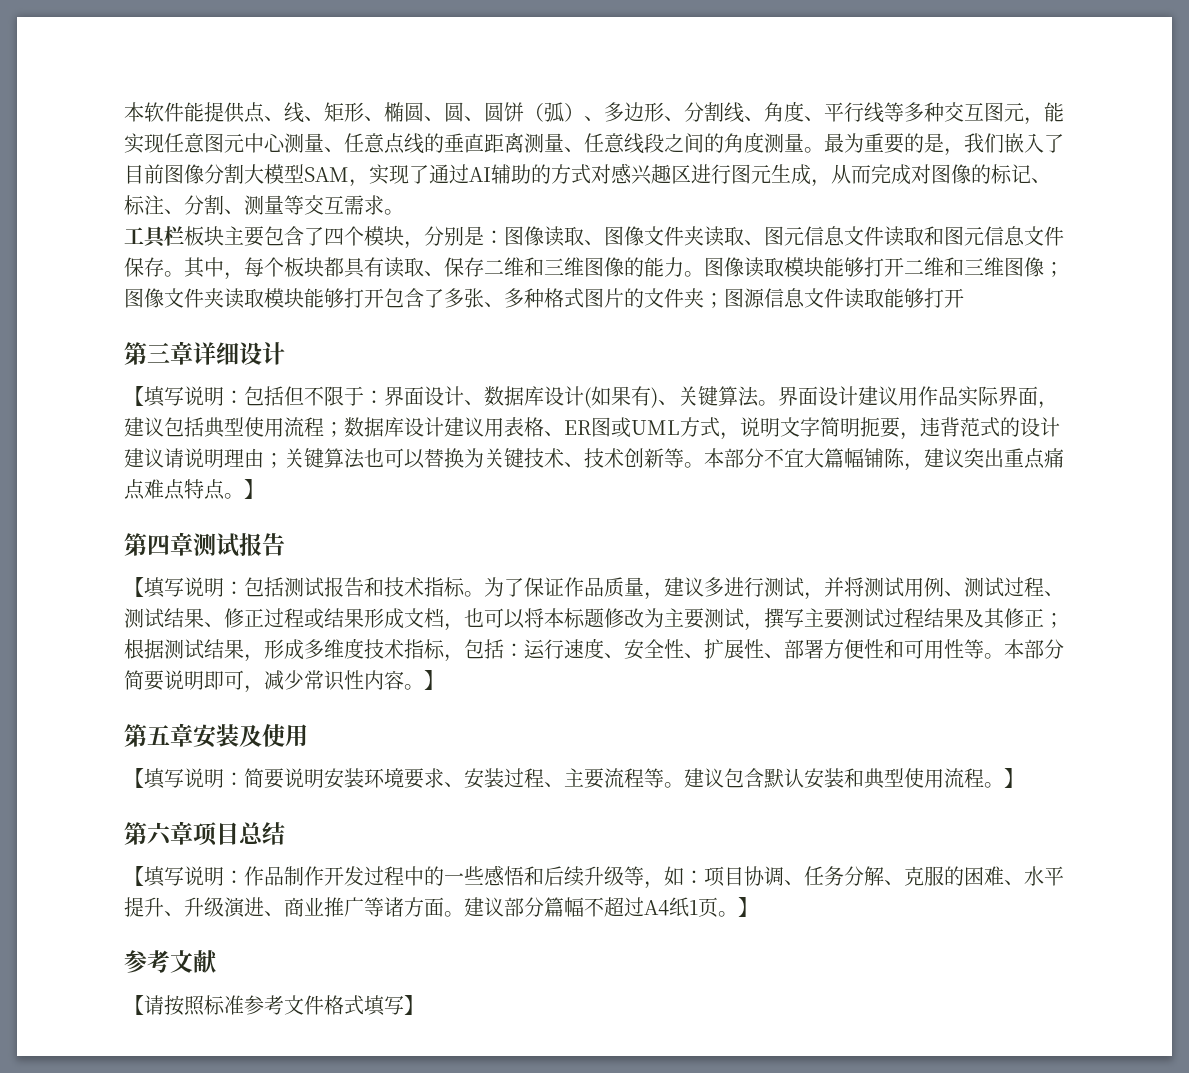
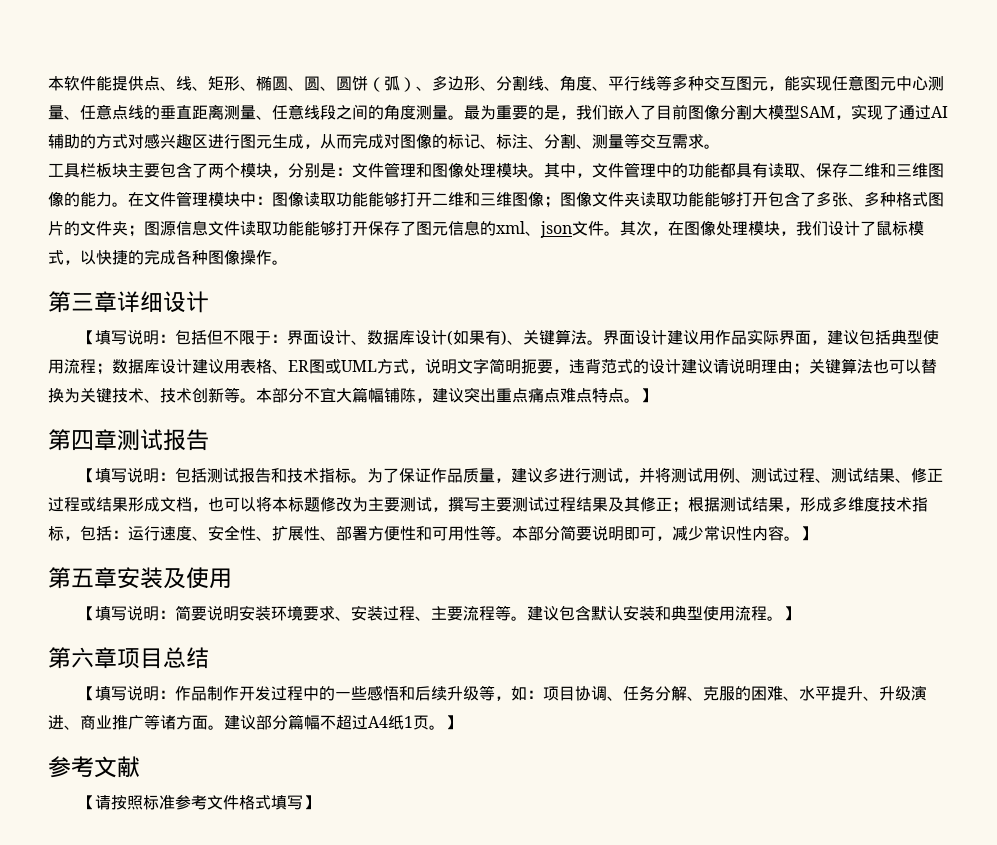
- 工具栏板块主要包含了四个模块，分别是：图像读取、图像文件夹读取、图元信息文件读取和图元信息文件保存。其中，每个板块都具有读取、保存二维和三维图像的能力。
+ 工具栏板块主要包含了两个模块，分别是：文件管理和图像处理模块。其中，文件管理中的功能都具有读取、保存二维和三维图像的能力。
- 图像读取模块能够打开二维和三维图像；图像文件夹读取模块能够打开包含了多张、多种格式图片的文件夹；图源信息文件读取能够打开
+ 在文件管理模块中：图像读取功能能够打开二维和三维图像；图像文件夹读取功能能够打开包含了多张、多种格式图片的文件夹；图源信息文件读取功能能够打开保存了图元信息的xml、json文件。其次，在图像处理模块，我们设计了鼠标模式，以快捷的完成各种图像操作。

